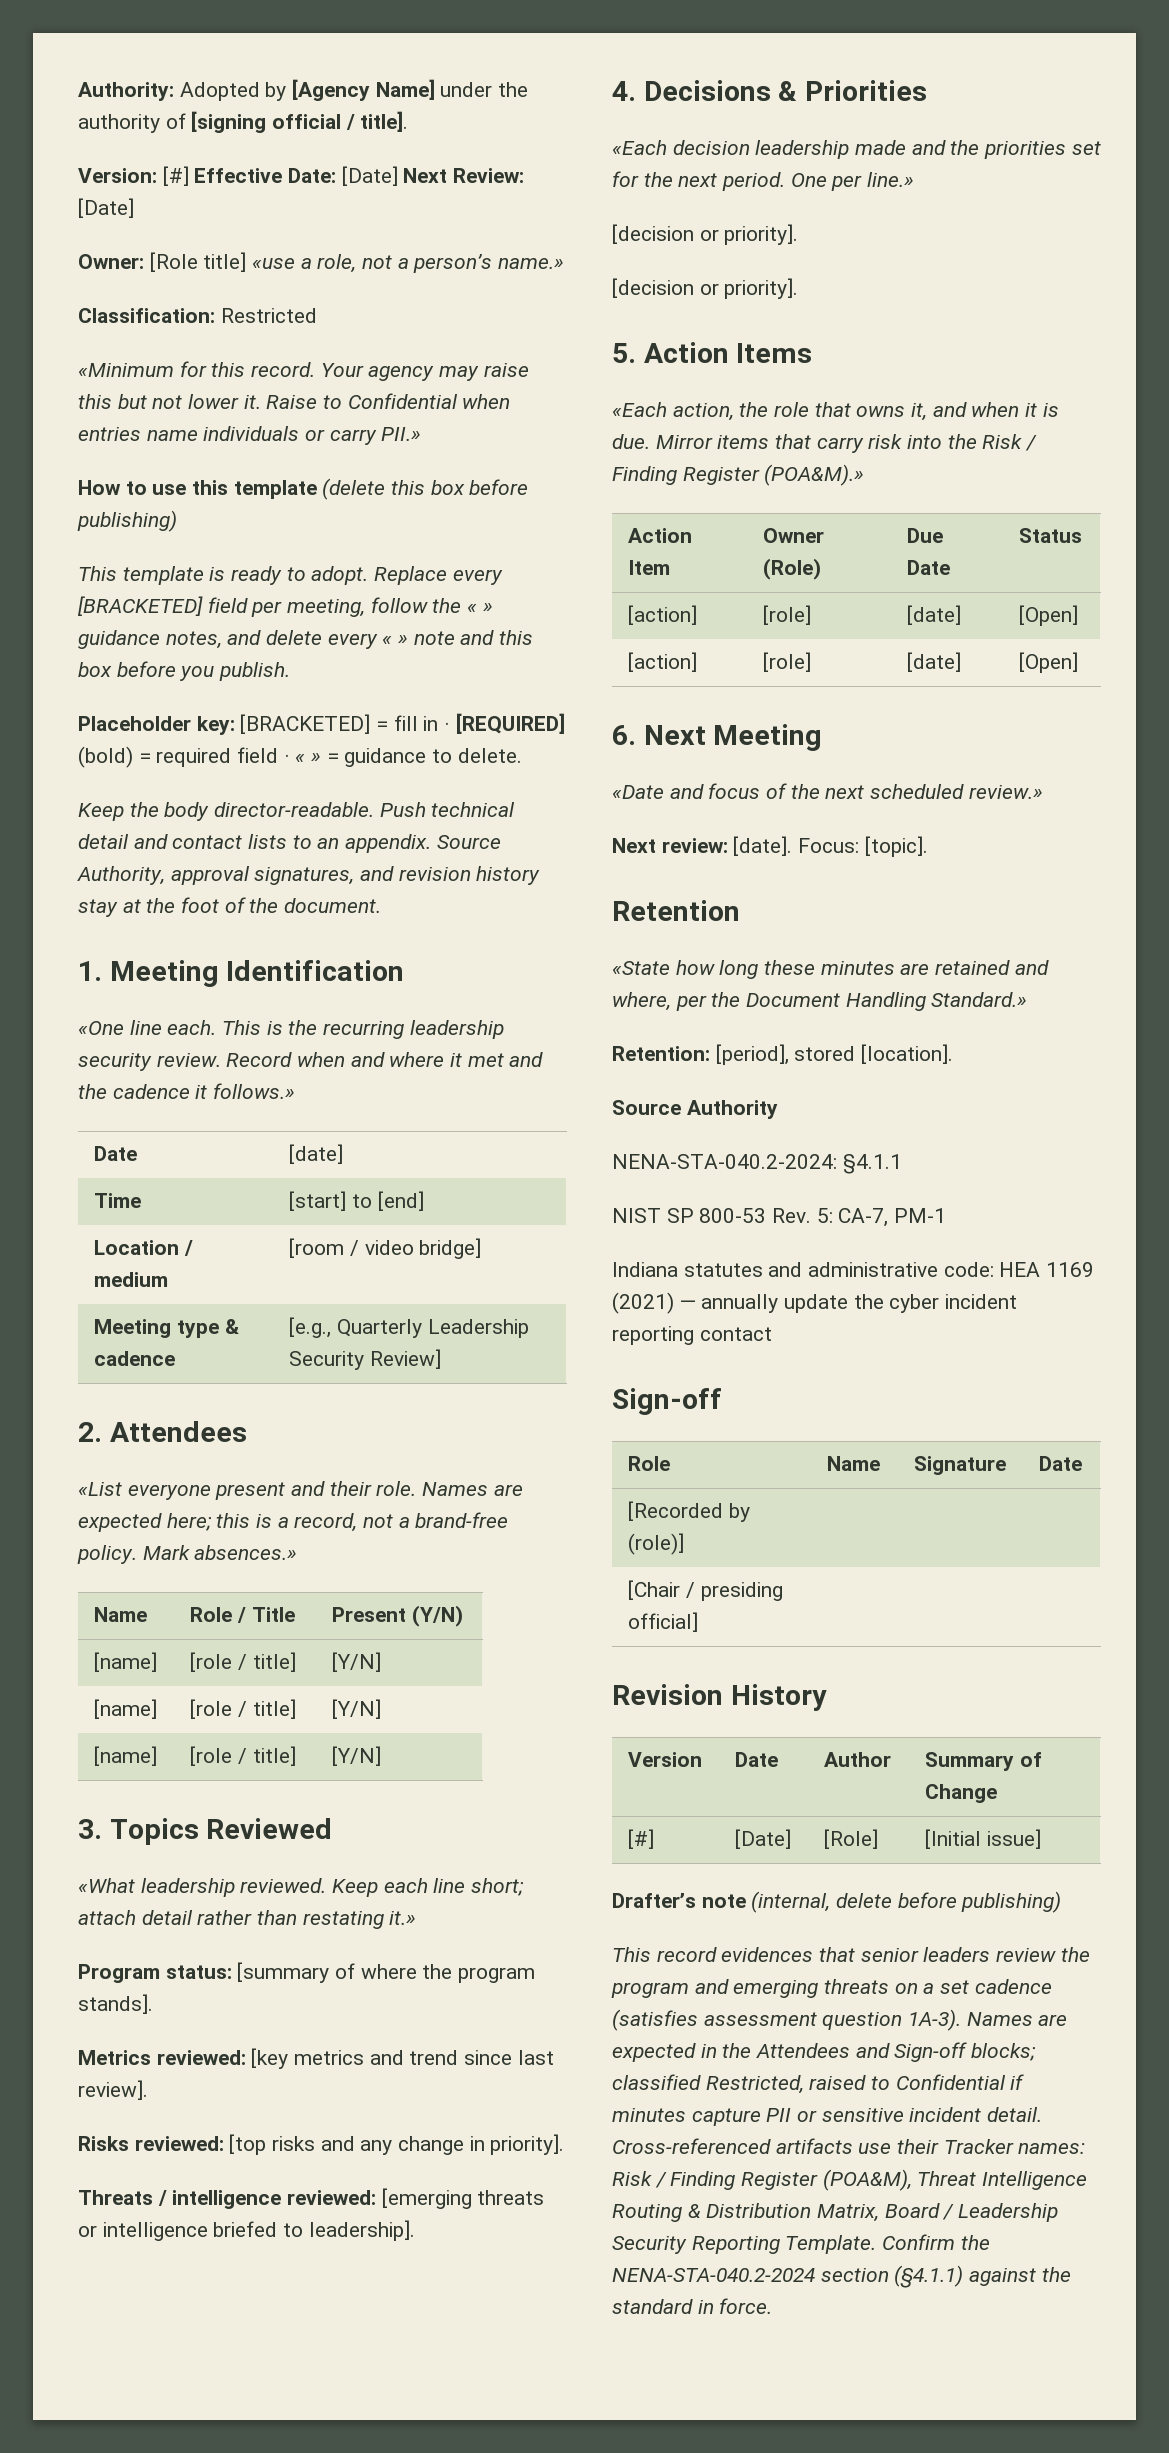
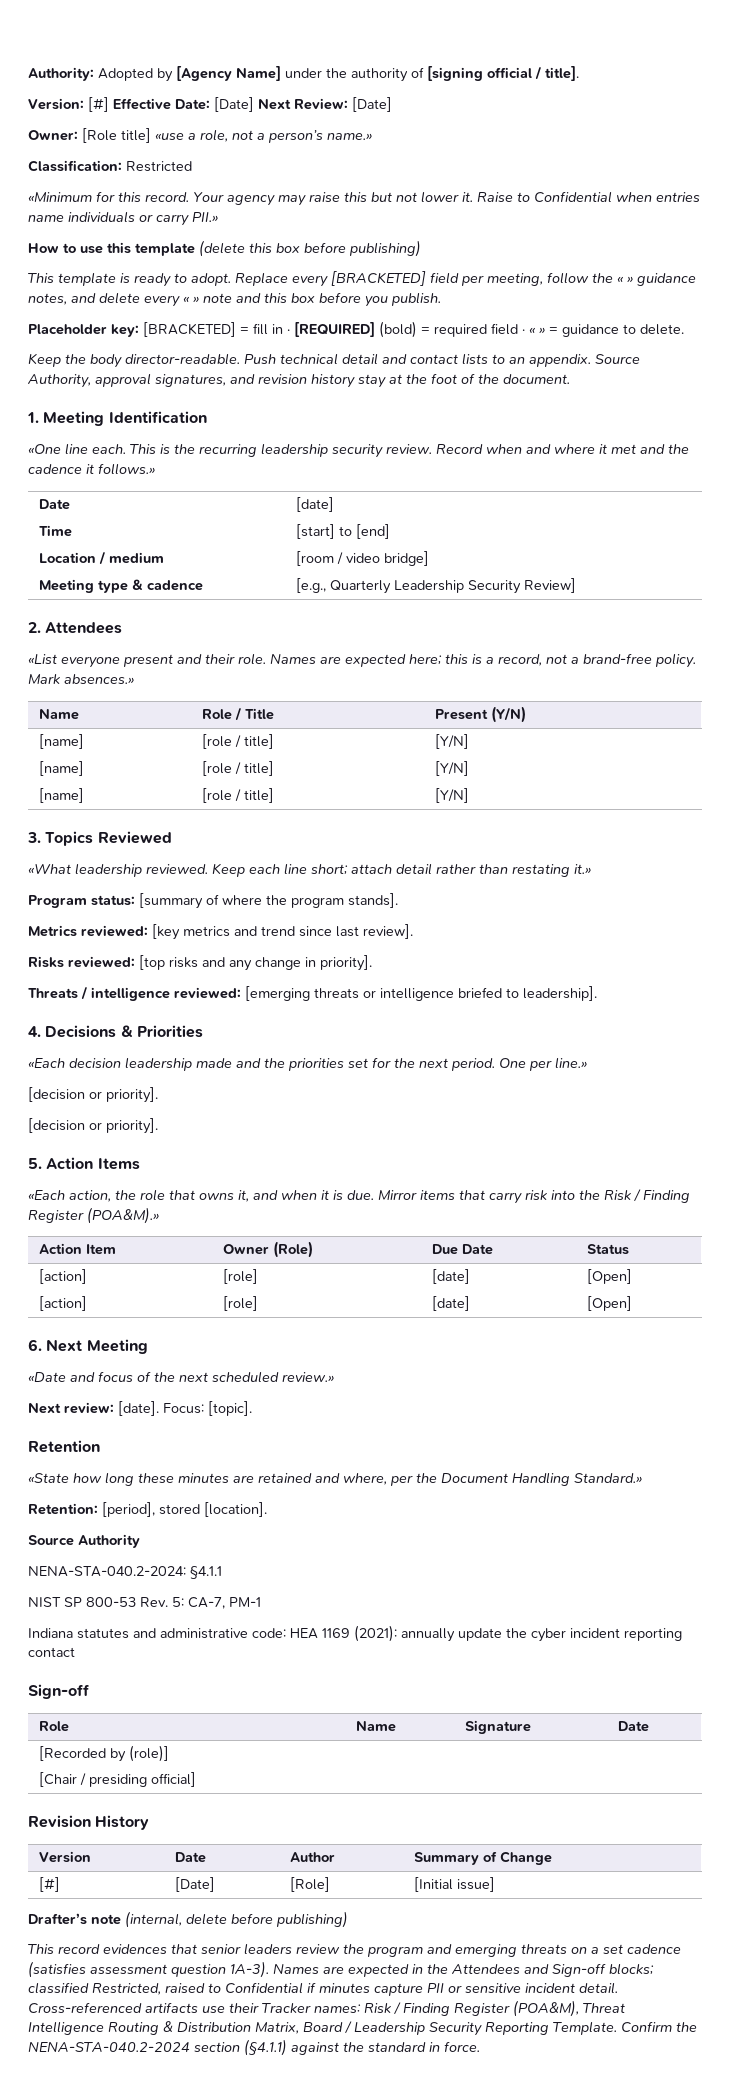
- Indiana statutes and administrative code: HEA 1169 (2021) — annually update the cyber incident reporting contact
+ Indiana statutes and administrative code: HEA 1169 (2021): annually update the cyber incident reporting contact

